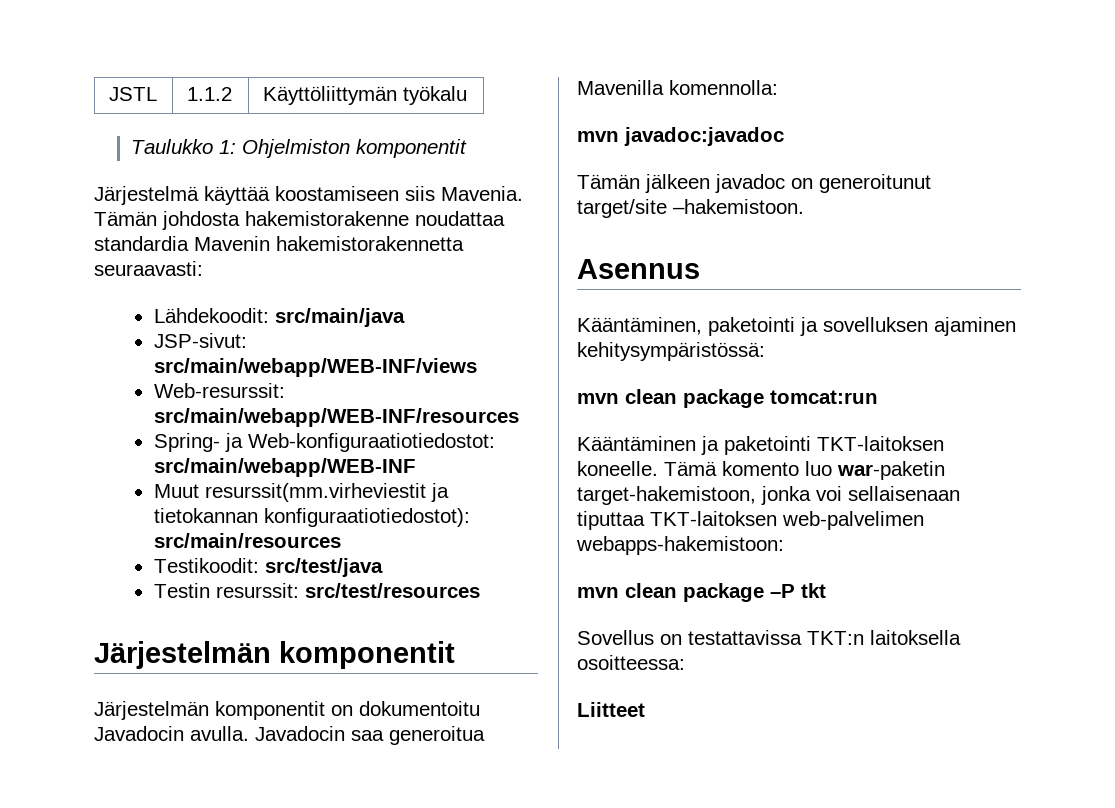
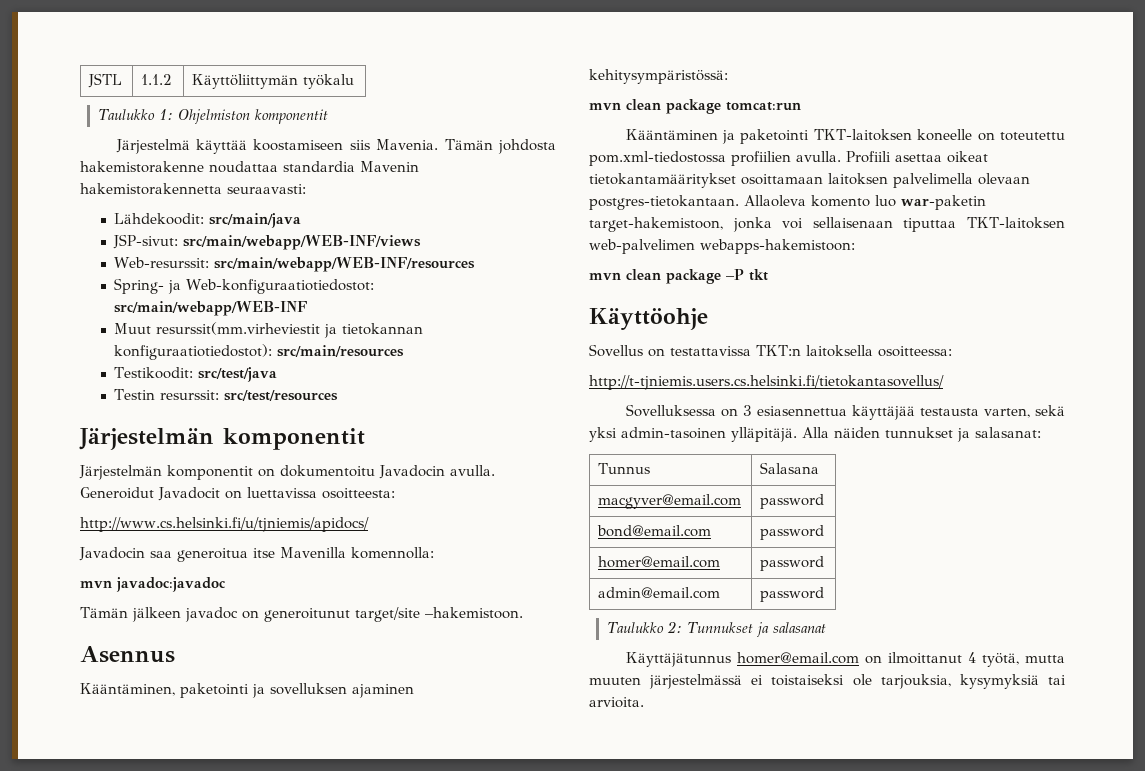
- Järjestelmän komponentit on dokumentoitu Javadocin avulla. Javadocin saa generoitua Mavenilla komennolla:
+ Järjestelmän komponentit on dokumentoitu Javadocin avulla. Generoidut Javadocit on luettavissa osoitteesta:
+ http://www.cs.helsinki.fi/u/tjniemis/apidocs/
+ Javadocin saa generoitua itse Mavenilla komennolla:
- Kääntäminen ja paketointi TKT-laitoksen koneelle. Tämä komento luo war-paketin target-hakemistoon, jonka voi sellaisenaan tiputtaa TKT-laitoksen web-palvelimen webapps-hakemistoon:
+ Kääntäminen ja paketointi TKT-laitoksen koneelle on toteutettu pom.xml-tiedostossa profiilien avulla. Profiili asettaa oikeat tietokantamääritykset osoittamaan laitoksen palvelimella olevaan postgres-tietokantaan. Allaoleva komento luo war-paketin target-hakemistoon, jonka voi sellaisenaan tiputtaa TKT-laitoksen web-palvelimen webapps-hakemistoon:
+ Käyttöohje
- Liitteet
+ http://t-tjniemis.users.cs.helsinki.fi/tietokantasovellus/
+ Sovelluksessa on 3 esiasennettua käyttäjää testausta varten, sekä yksi admin-tasoinen ylläpitäjä. Alla näiden tunnukset ja salasanat:
+ Tunnus | Salasana
+ macgyver@email.com | password
+ bond@email.com | password
+ homer@email.com | password
+ admin@email.com | password
+ Taulukko 2: Tunnukset ja salasanat
+ Käyttäjätunnus homer@email.com on ilmoittanut 4 työtä, mutta muuten järjestelmässä ei toistaiseksi ole tarjouksia, kysymyksiä tai arvioita.

